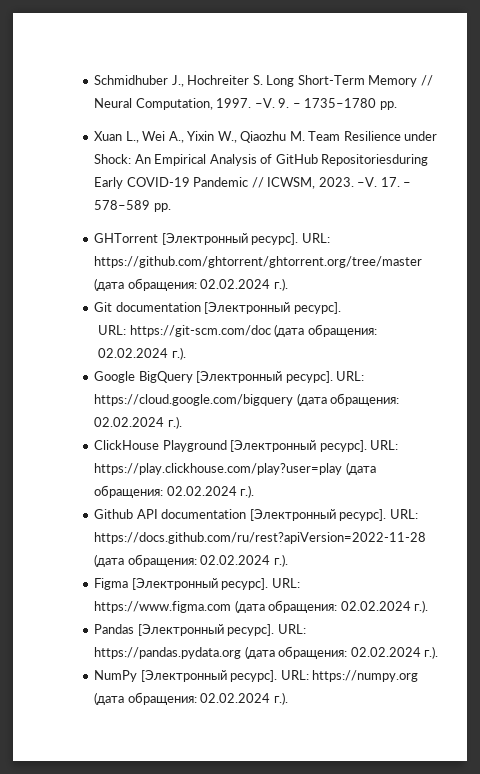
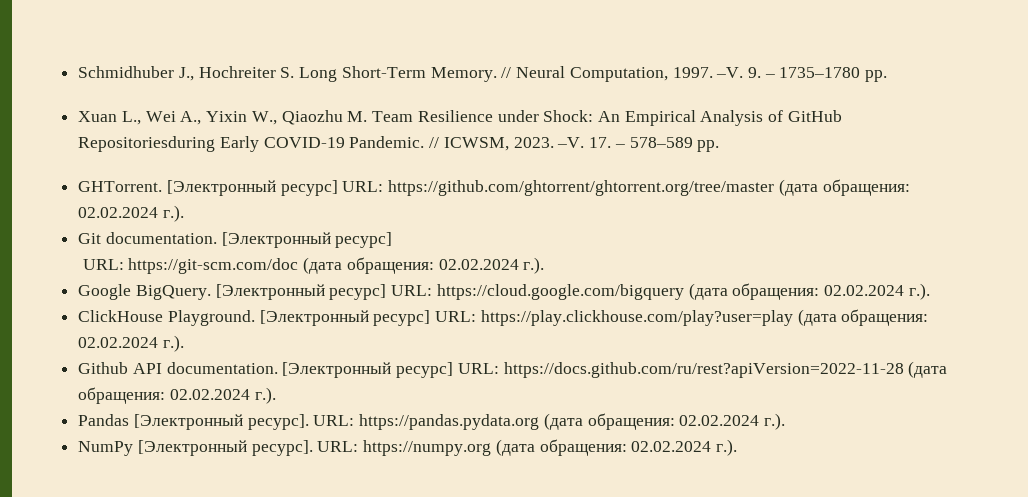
- Schmidhuber J., Hochreiter S. Long Short-Term Memory // Neural Computation, 1997.
+ Schmidhuber J., Hochreiter S. Long Short-Term Memory. // Neural Computation, 1997.
- Xuan L., Wei A., Yixin W., Qiaozhu M. Team Resilience under Shock: An Empirical Analysis of GitHub Repositoriesduring Early COVID-19 Pandemic // ICWSM, 2023.
+ Xuan L., Wei A., Yixin W., Qiaozhu M. Team Resilience under Shock: An Empirical Analysis of GitHub Repositoriesduring Early COVID-19 Pandemic. // ICWSM, 2023.
- GHTorrent [Электронный ресурс]. URL: https://github.com/ghtorrent/ghtorrent.org/tree/master (дата обращения: 02.02.2024 г.).
+ GHTorrent. [Электронный ресурс] URL: https://github.com/ghtorrent/ghtorrent.org/tree/master (дата обращения: 02.02.2024 г.).
- Git documentation [Электронный ресурс].
+ Git documentation. [Электронный ресурс]
- Google BigQuery [Электронный ресурс]. URL: https://cloud.google.com/bigquery (дата обращения: 02.02.2024 г.).
+ Google BigQuery. [Электронный ресурс] URL: https://cloud.google.com/bigquery (дата обращения: 02.02.2024 г.).
- ClickHouse Playground [Электронный ресурс]. URL: https://play.clickhouse.com/play?user=play (дата обращения: 02.02.2024 г.).
+ ClickHouse Playground. [Электронный ресурс] URL: https://play.clickhouse.com/play?user=play (дата обращения: 02.02.2024 г.).
- Github API documentation [Электронный ресурс]. URL: https://docs.github.com/ru/rest?apiVersion=2022-11-28 (дата обращения: 02.02.2024 г.).
+ Github API documentation. [Электронный ресурс] URL: https://docs.github.com/ru/rest?apiVersion=2022-11-28 (дата обращения: 02.02.2024 г.).
- Figma [Электронный ресурс]. URL: https://www.figma.com (дата обращения: 02.02.2024 г.).

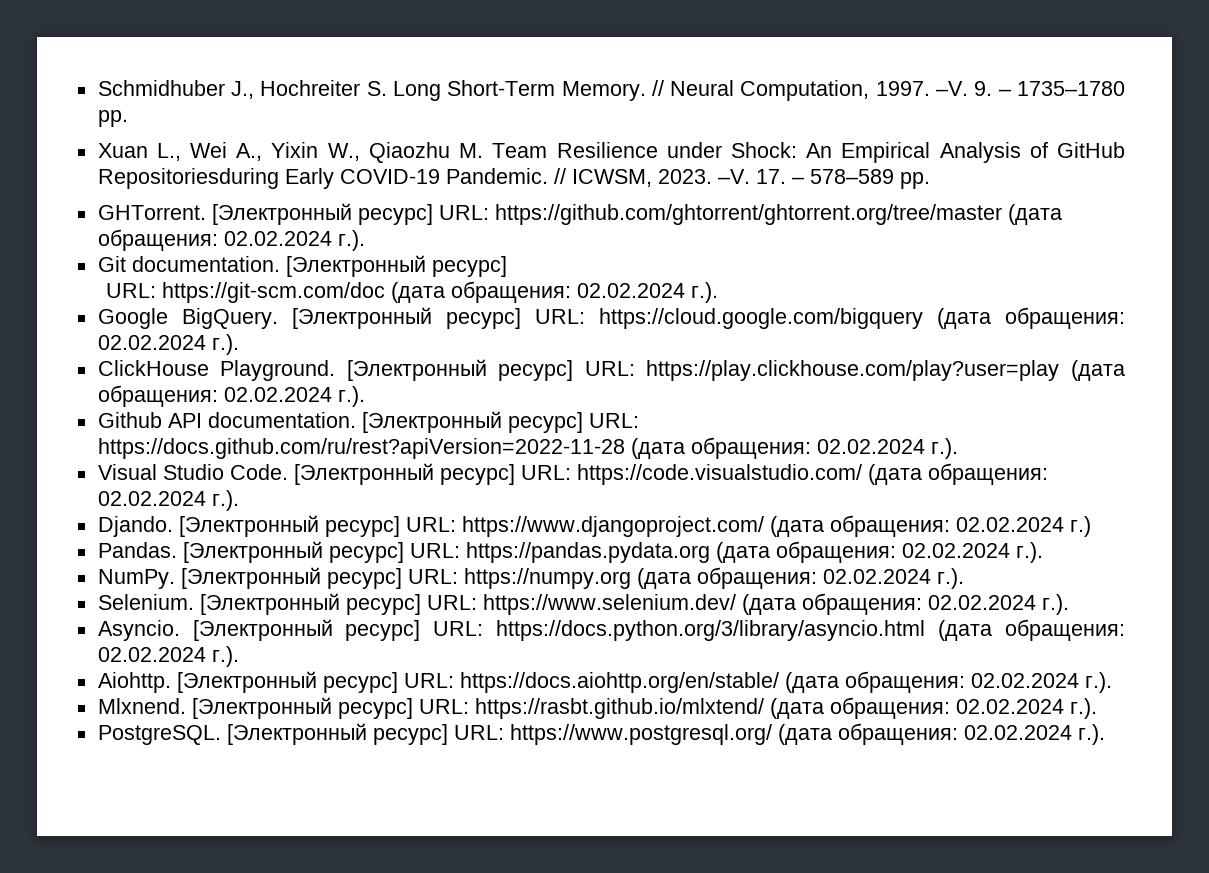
- Pandas [Электронный ресурс]. URL: https://pandas.pydata.org (дата обращения: 02.02.2024 г.).
+ Visual Studio Code. [Электронный ресурс] URL: https://code.visualstudio.com/ (дата обращения: 02.02.2024 г.).
+ Djando. [Электронный ресурс] URL: https://www.djangoproject.com/ (дата обращения: 02.02.2024 г.)
+ Pandas. [Электронный ресурс] URL: https://pandas.pydata.org (дата обращения: 02.02.2024 г.).
- NumPy [Электронный ресурс]. URL: https://numpy.org (дата обращения: 02.02.2024 г.).
+ NumPy. [Электронный ресурс] URL: https://numpy.org (дата обращения: 02.02.2024 г.).
+ Selenium. [Электронный ресурс] URL: https://www.selenium.dev/ (дата обращения: 02.02.2024 г.).
+ Asyncio. [Электронный ресурс] URL: https://docs.python.org/3/library/asyncio.html (дата обращения: 02.02.2024 г.).
+ Aiohttp. [Электронный ресурс] URL: https://docs.aiohttp.org/en/stable/ (дата обращения: 02.02.2024 г.).
+ Mlxnend. [Электронный ресурс] URL: https://rasbt.github.io/mlxtend/ (дата обращения: 02.02.2024 г.).
+ PostgreSQL. [Электронный ресурс] URL: https://www.postgresql.org/ (дата обращения: 02.02.2024 г.).

